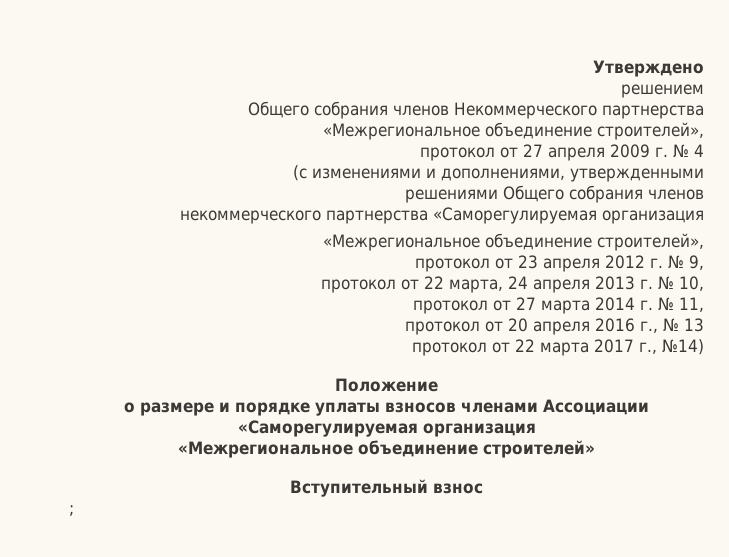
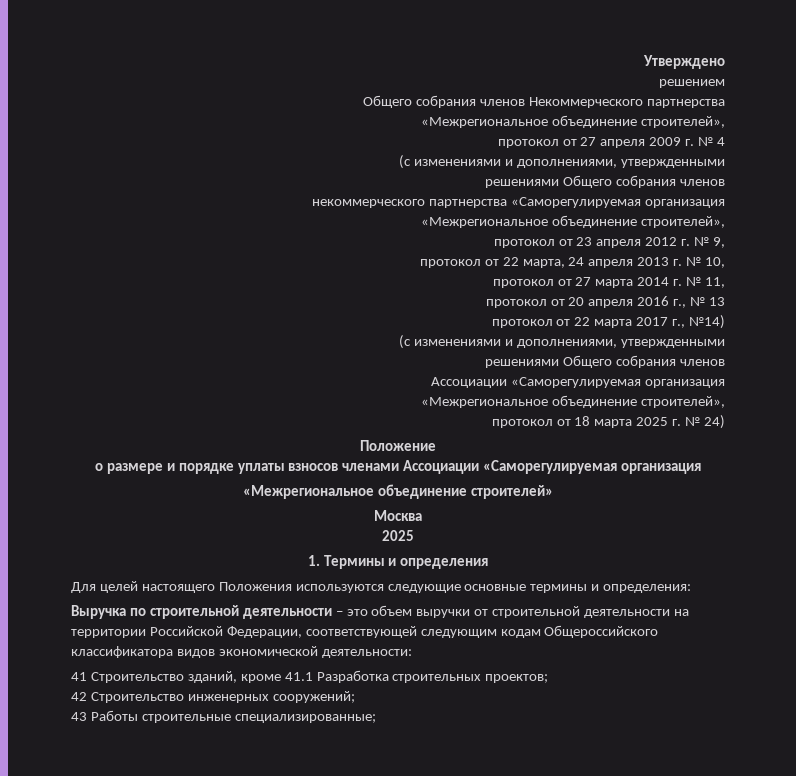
  протокол от 22 марта 2017 г., №14)
+ (с изменениями и дополнениями, утвержденными
+ решениями Общего собрания членов
+ Ассоциации «Саморегулируемая организация
+ «Межрегиональное объединение строителей»,
+ протокол от 18 марта 2025 г. № 24)
- Вступительный взнос
- ;
+ Москва
+ 2025
+ 1. Термины и определения
+ Для целей настоящего Положения используются следующие основные термины и определения:
+ Выручка по строительной деятельности – это объем выручки от строительной деятельности на территории Российской Федерации, соответствующей следующим кодам Общероссийского классификатора видов экономической деятельности:
+ 41 Строительство зданий, кроме 41.1 Разработка строительных проектов;
+ 42 Строительство инженерных сооружений;
+ 43 Работы строительные специализированные;

